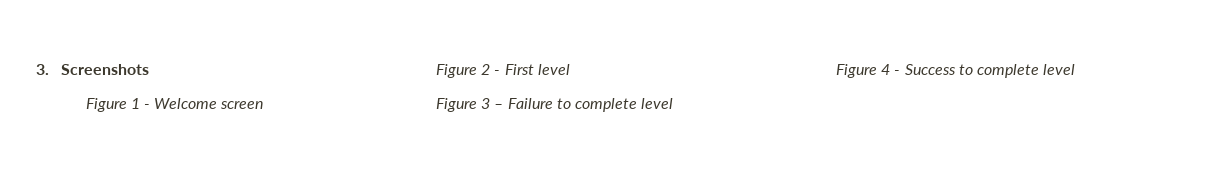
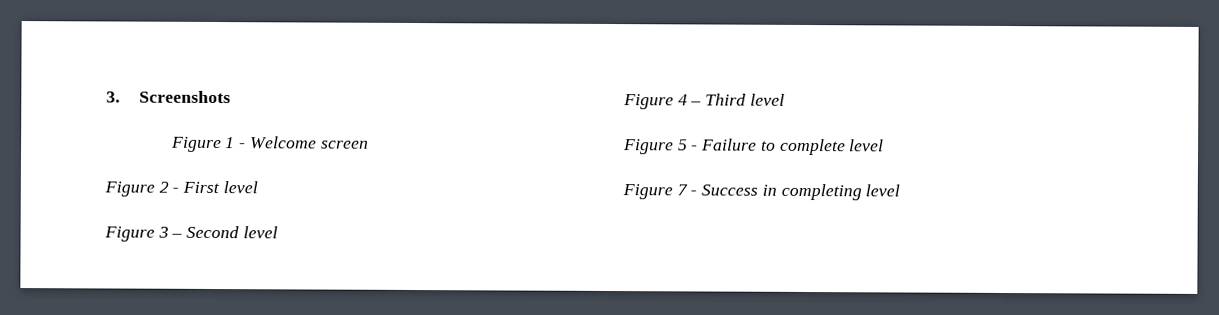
- Figure 3 – Failure to complete level
+ Figure 3 – Second level
+ Figure 4 – Third level
+ Figure 5 - Failure to complete level
- Figure 4 - Success to complete level
+ Figure 7 - Success in completing level

